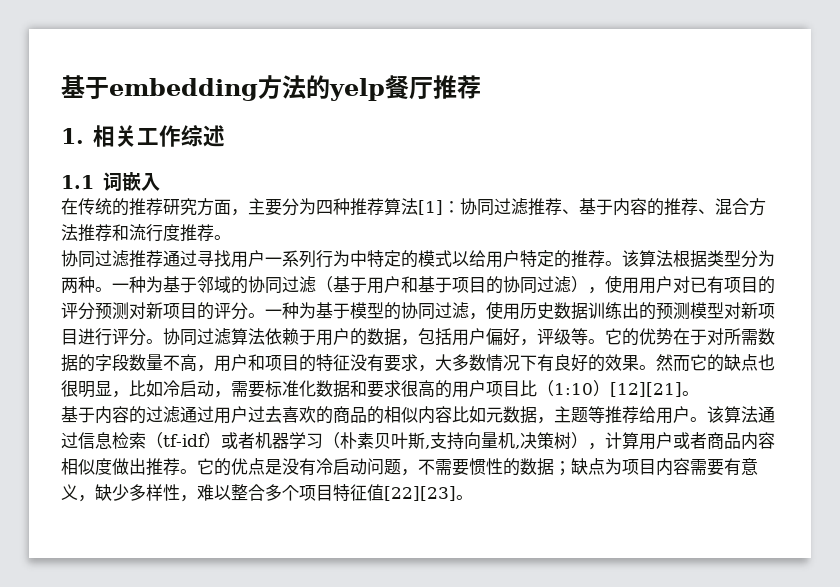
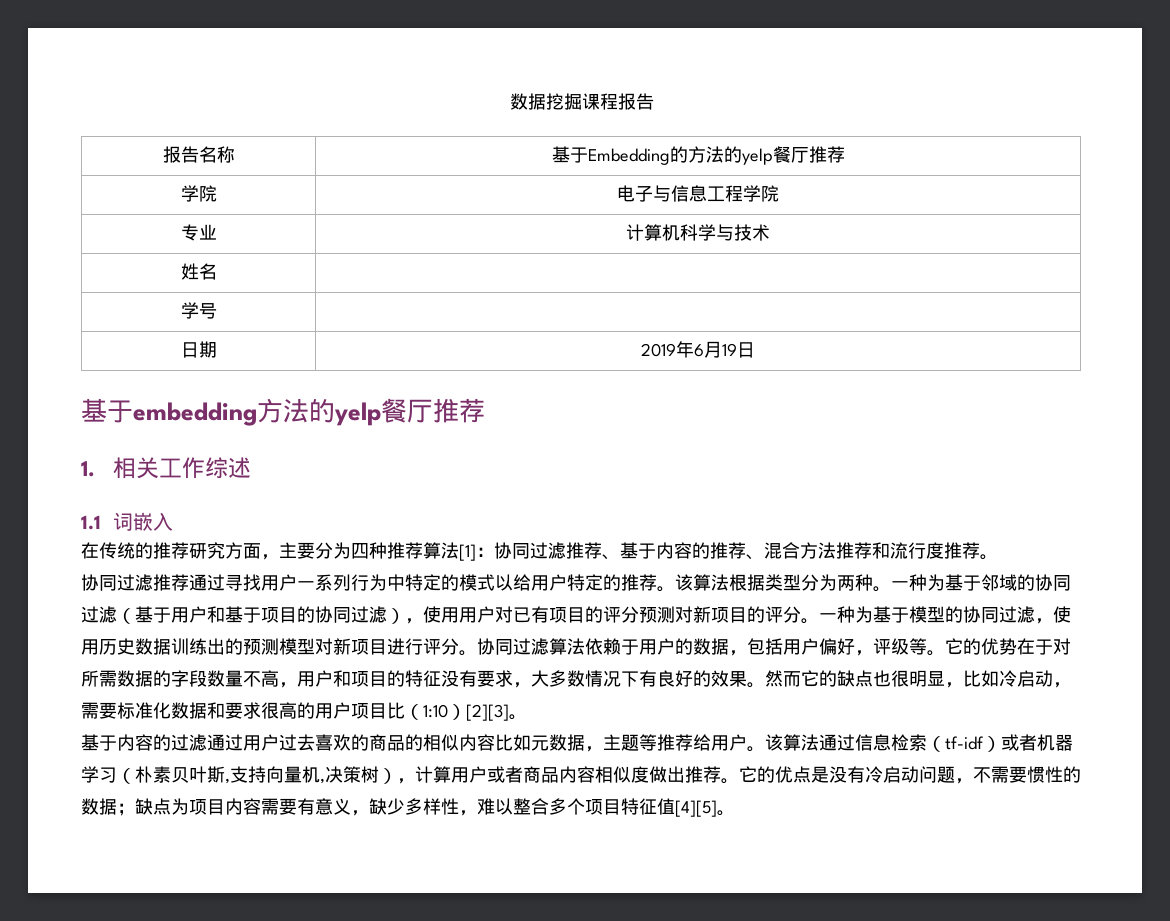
+ 数据挖掘课程报告
+ 报告名称 | 基于Embedding的方法的yelp餐厅推荐
+ 学院 | 电子与信息工程学院
+ 专业 | 计算机科学与技术
+ 姓名 |
+ 学号 |
+ 日期 | 2019年6月19日
- 然而它的缺点也很明显，比如冷启动，需要标准化数据和要求很高的用户项目比（1:10）[12][21]。
+ 然而它的缺点也很明显，比如冷启动，需要标准化数据和要求很高的用户项目比（1:10）[2][3]。
- 它的优点是没有冷启动问题，不需要惯性的数据；缺点为项目内容需要有意义，缺少多样性，难以整合多个项目特征值[22][23]。
+ 它的优点是没有冷启动问题，不需要惯性的数据；缺点为项目内容需要有意义，缺少多样性，难以整合多个项目特征值[4][5]。

